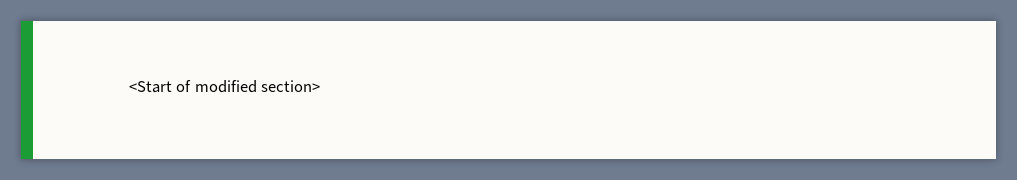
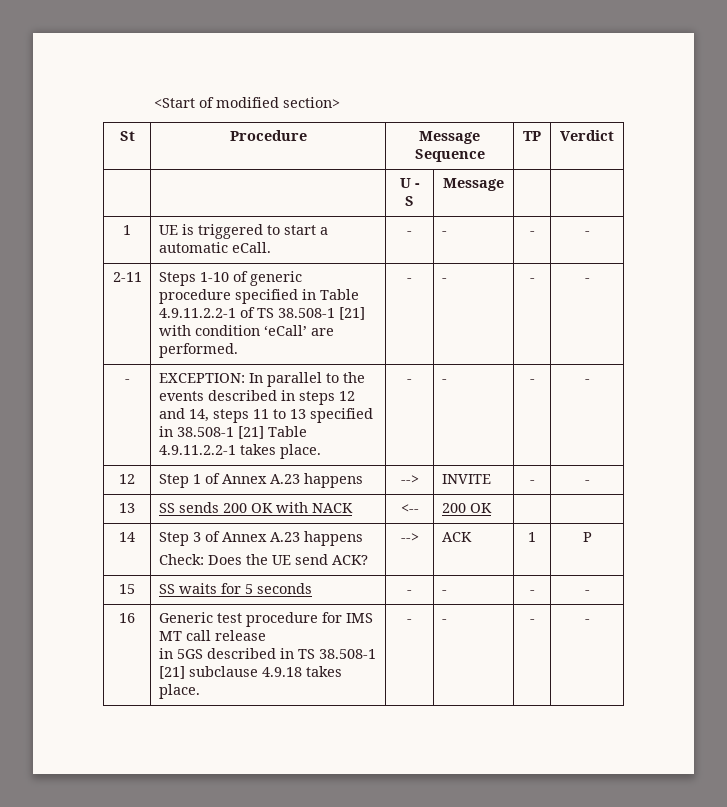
+ St | Procedure | Message Sequence | TP | Verdict
+ | | U - S | Message | |
+ 1 | UE is triggered to start a automatic eCall. | - | - | - | -
+ 2-11 | Steps 1-10 of generic procedure specified in Table 4.9.11.2.2-1 of TS 38.508-1 [21] with condition ‘eCall’ are performed. | - | - | - | -
+ - | EXCEPTION: In parallel to the events described in steps 12 and 14, steps 11 to 13 specified in 38.508-1 [21] Table 4.9.11.2.2-1 takes place. | - | - | - | -
+ 12 | Step 1 of Annex A.23 happens | --> | INVITE | - | -
+ 13 | SS sends 200 OK with NACK | <-- | 200 OK | |
+ 14 | Step 3 of Annex A.23 happens
+ Check: Does the UE send ACK? | --> | ACK | 1 | P
+ 15 | SS waits for 5 seconds | - | - | - | -
+ 16 | Generic test procedure for IMS MT call release
+ in 5GS described in TS 38.508-1 [21] subclause 4.9.18 takes place. | - | - | - | -

